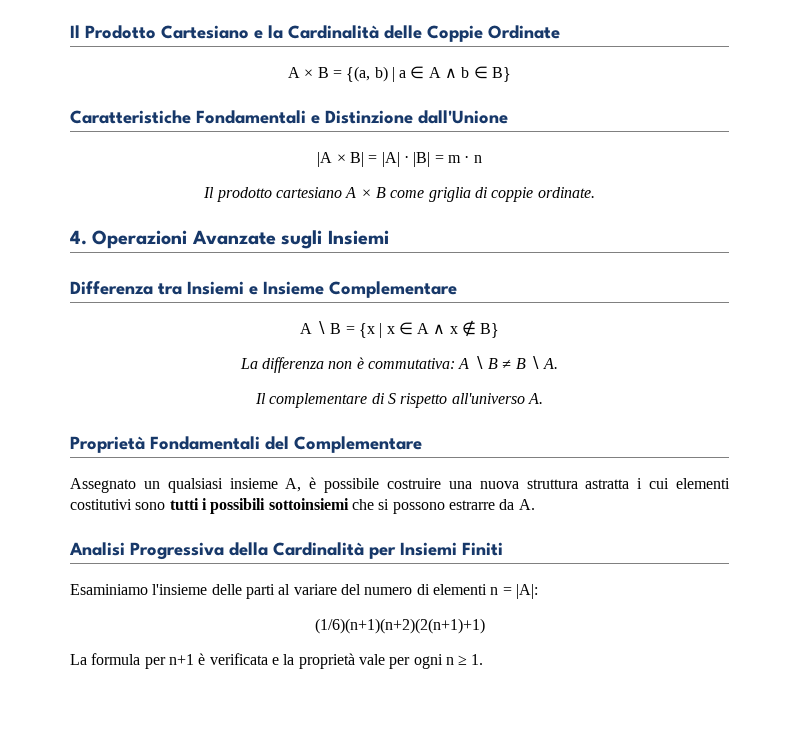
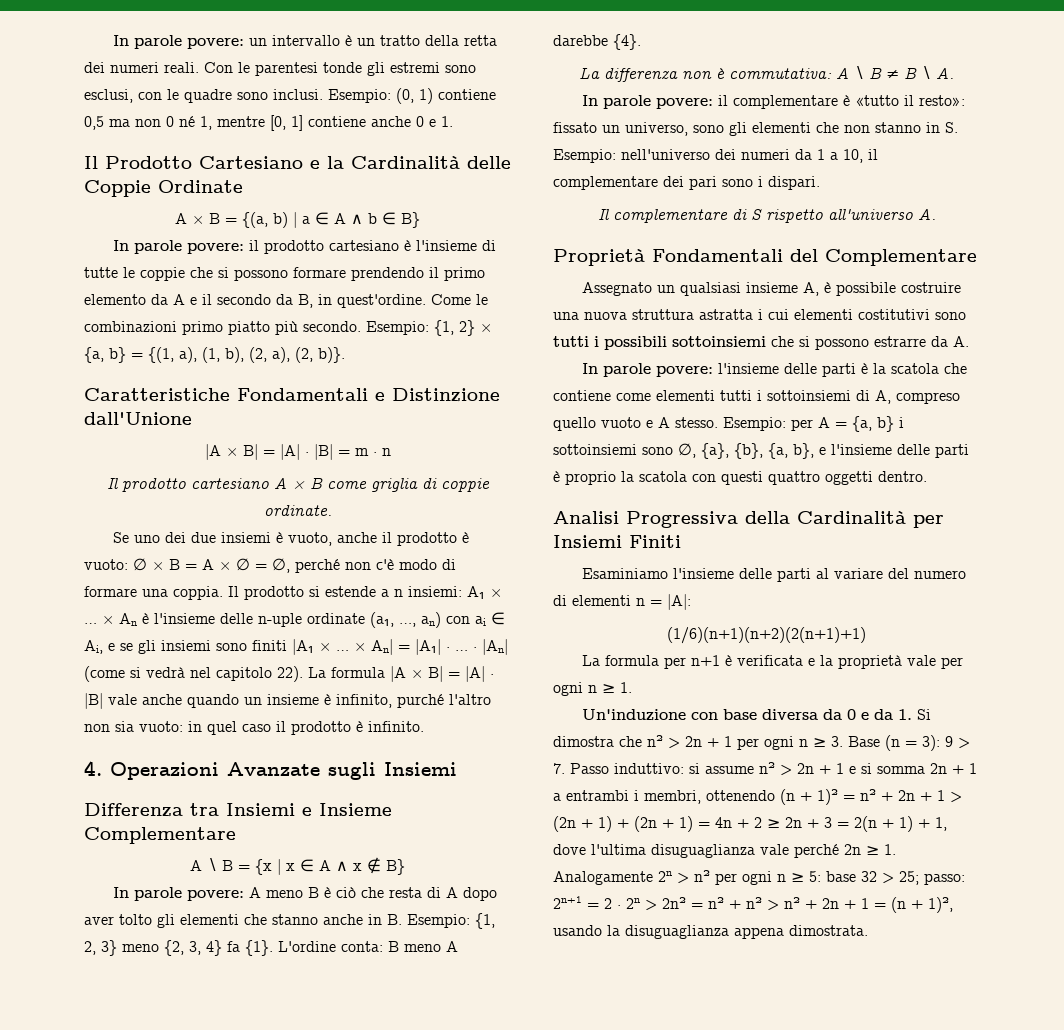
+ In parole povere: un intervallo è un tratto della retta dei numeri reali. Con le parentesi tonde gli estremi sono esclusi, con le quadre sono inclusi. Esempio: (0, 1) contiene 0,5 ma non 0 né 1, mentre [0, 1] contiene anche 0 e 1.
+ In parole povere: il prodotto cartesiano è l'insieme di tutte le coppie che si possono formare prendendo il primo elemento da A e il secondo da B, in quest'ordine. Come le combinazioni primo piatto più secondo. Esempio: {1, 2} × {a, b} = {(1, a), (1, b), (2, a), (2, b)}.
+ Se uno dei due insiemi è vuoto, anche il prodotto è vuoto: ∅ × B = A × ∅ = ∅, perché non c'è modo di formare una coppia. Il prodotto si estende a n insiemi: A₁ × … × An è l'insieme delle n-uple ordinate (a₁, …, an) con ai ∈ Ai, e se gli insiemi sono finiti |A₁ × … × An| = |A₁| · … · |An| (come si vedrà nel capitolo 22). La formula |A × B| = |A| · |B| vale anche quando un insieme è infinito, purché l'altro non sia vuoto: in quel caso il prodotto è infinito.
+ In parole povere: A meno B è ciò che resta di A dopo aver tolto gli elementi che stanno anche in B. Esempio: {1, 2, 3} meno {2, 3, 4} fa {1}. L'ordine conta: B meno A darebbe {4}.
+ In parole povere: il complementare è «tutto il resto»: fissato un universo, sono gli elementi che non stanno in S. Esempio: nell'universo dei numeri da 1 a 10, il complementare dei pari sono i dispari.
+ In parole povere: l'insieme delle parti è la scatola che contiene come elementi tutti i sottoinsiemi di A, compreso quello vuoto e A stesso. Esempio: per A = {a, b} i sottoinsiemi sono ∅, {a}, {b}, {a, b}, e l'insieme delle parti è proprio la scatola con questi quattro oggetti dentro.
+ Un'induzione con base diversa da 0 e da 1. Si dimostra che n² > 2n + 1 per ogni n ≥ 3. Base (n = 3): 9 > 7. Passo induttivo: si assume n² > 2n + 1 e si somma 2n + 1 a entrambi i membri, ottenendo (n + 1)² = n² + 2n + 1 > (2n + 1) + (2n + 1) = 4n + 2 ≥ 2n + 3 = 2(n + 1) + 1, dove l'ultima disuguaglianza vale perché 2n ≥ 1. Analogamente 2n > n² per ogni n ≥ 5: base 32 > 25; passo: 2n+1 = 2 · 2n > 2n² = n² + n² > n² + 2n + 1 = (n + 1)², usando la disuguaglianza appena dimostrata.

